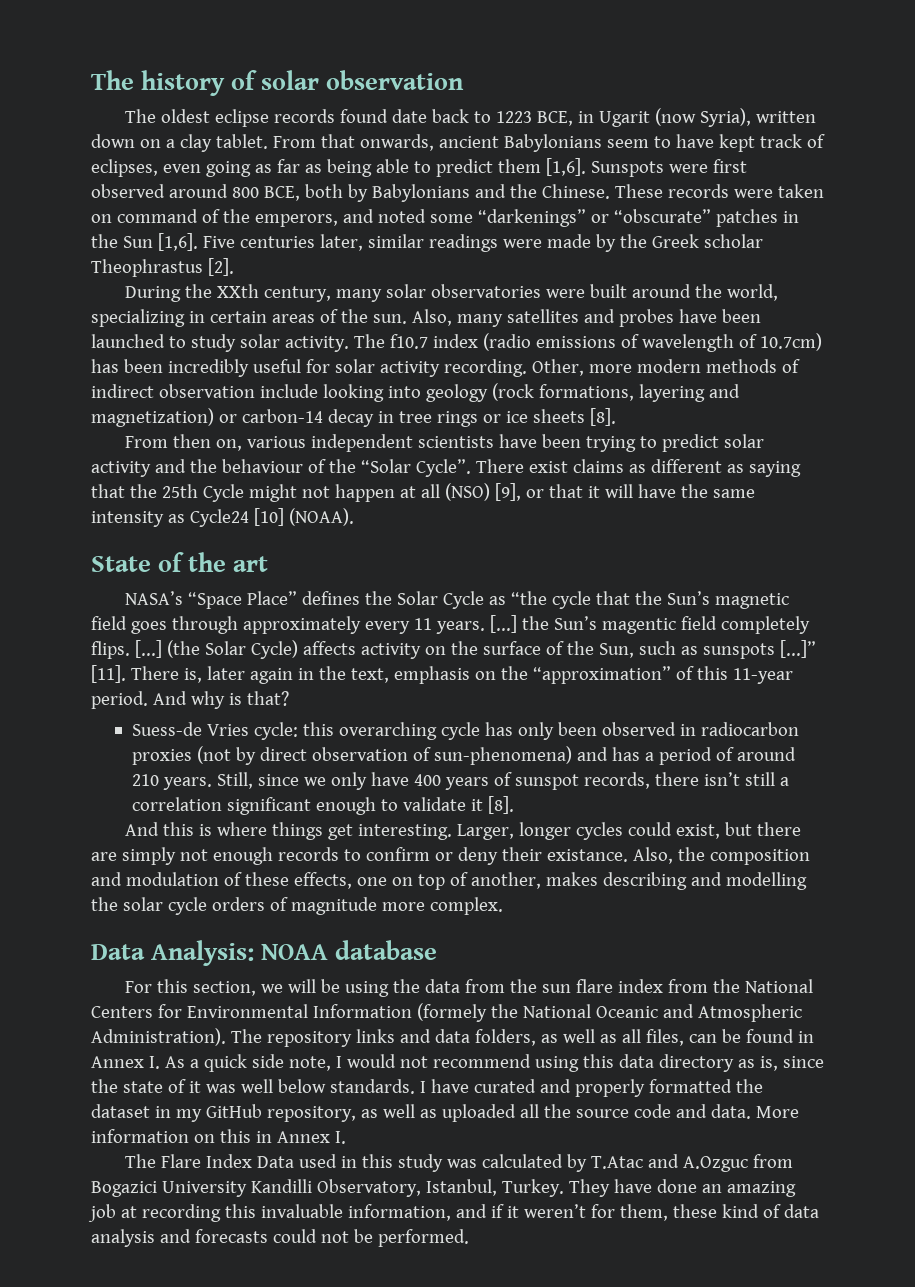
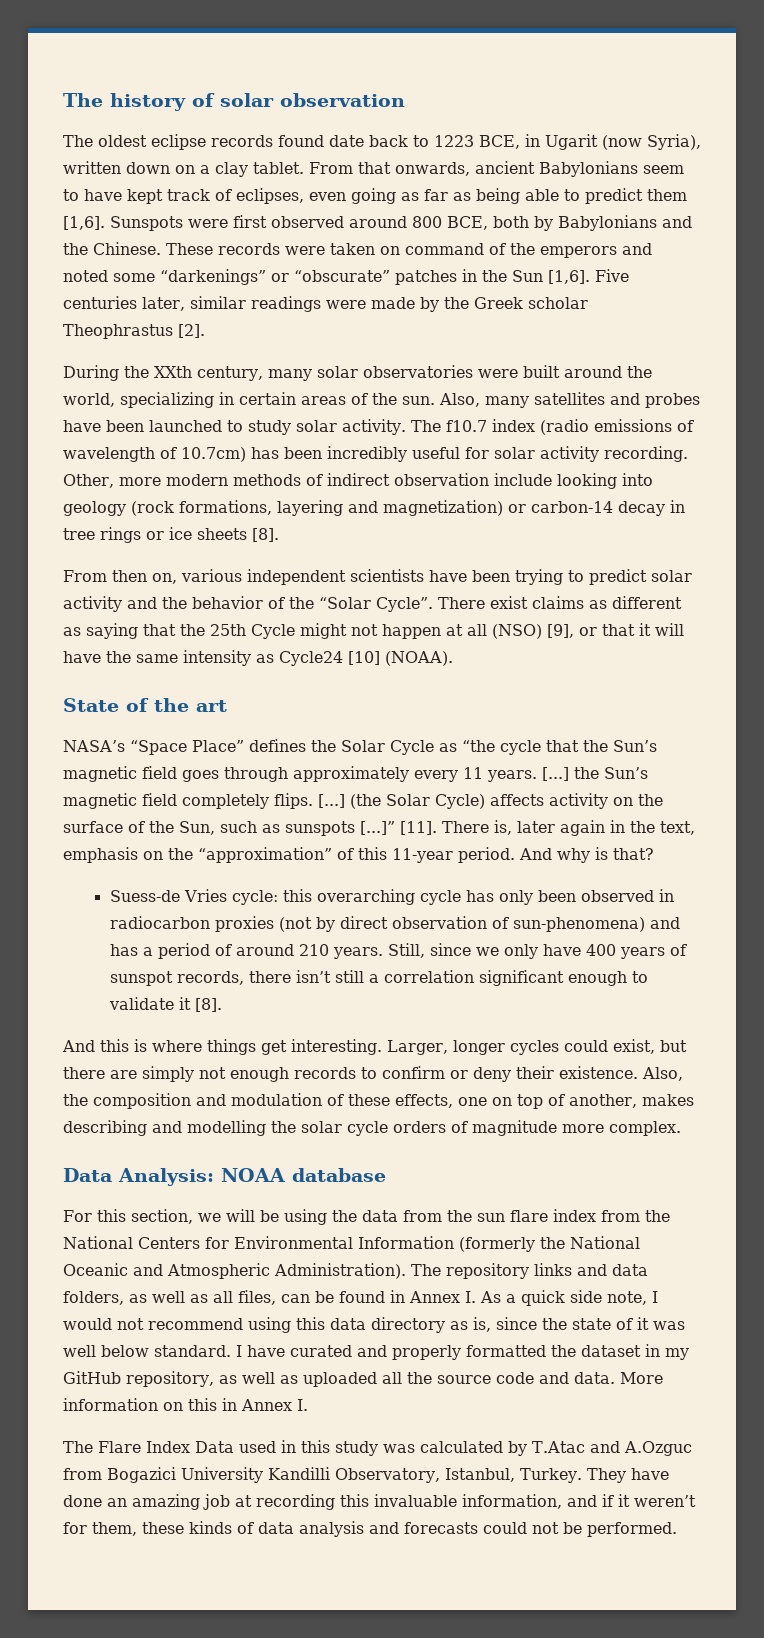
- These records were taken on command of the emperors, and noted some “darkenings” or “obscurate” patches in the Sun [1,6].
+ These records were taken on command of the emperors and noted some “darkenings” or “obscurate” patches in the Sun [1,6].
- From then on, various independent scientists have been trying to predict solar activity and the behaviour of the “Solar Cycle”.
+ From then on, various independent scientists have been trying to predict solar activity and the behavior of the “Solar Cycle”.
- [...] the Sun’s magentic field completely flips.
+ [...] the Sun’s magnetic field completely flips.
- Larger, longer cycles could exist, but there are simply not enough records to confirm or deny their existance.
+ Larger, longer cycles could exist, but there are simply not enough records to confirm or deny their existence.
- For this section, we will be using the data from the sun flare index from the National Centers for Environmental Information (formely the National Oceanic and Atmospheric Administration).
+ For this section, we will be using the data from the sun flare index from the National Centers for Environmental Information (formerly the National Oceanic and Atmospheric Administration).
- The repository links and data folders, as well as all files, can be found in Annex I. As a quick side note, I would not recommend using this data directory as is, since the state of it was well below standards.
+ The repository links and data folders, as well as all files, can be found in Annex I. As a quick side note, I would not recommend using this data directory as is, since the state of it was well below standard.
- They have done an amazing job at recording this invaluable information, and if it weren’t for them, these kind of data analysis and forecasts could not be performed.
+ They have done an amazing job at recording this invaluable information, and if it weren’t for them, these kinds of data analysis and forecasts could not be performed.

